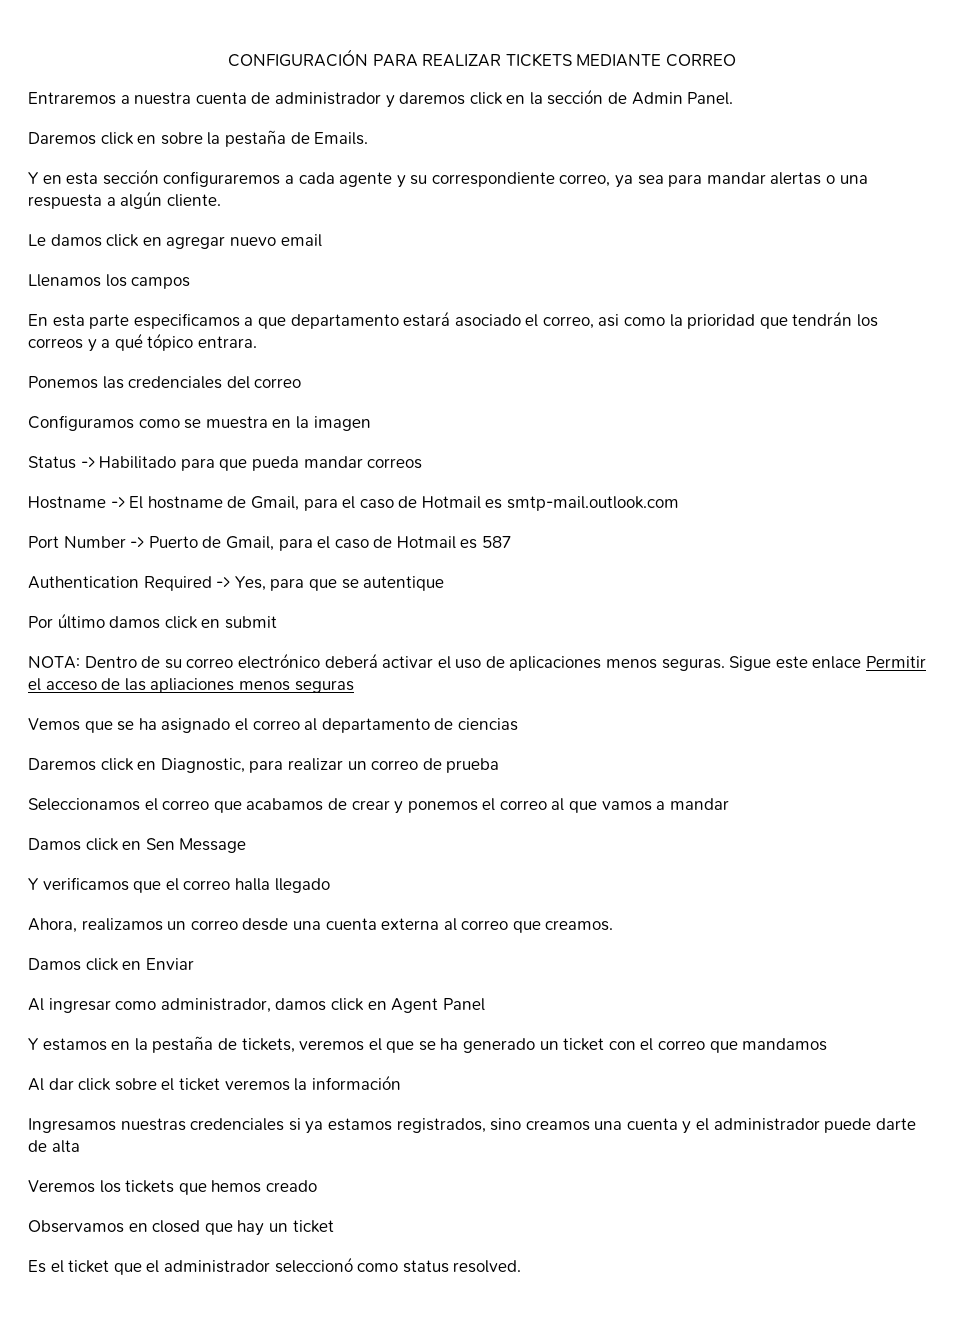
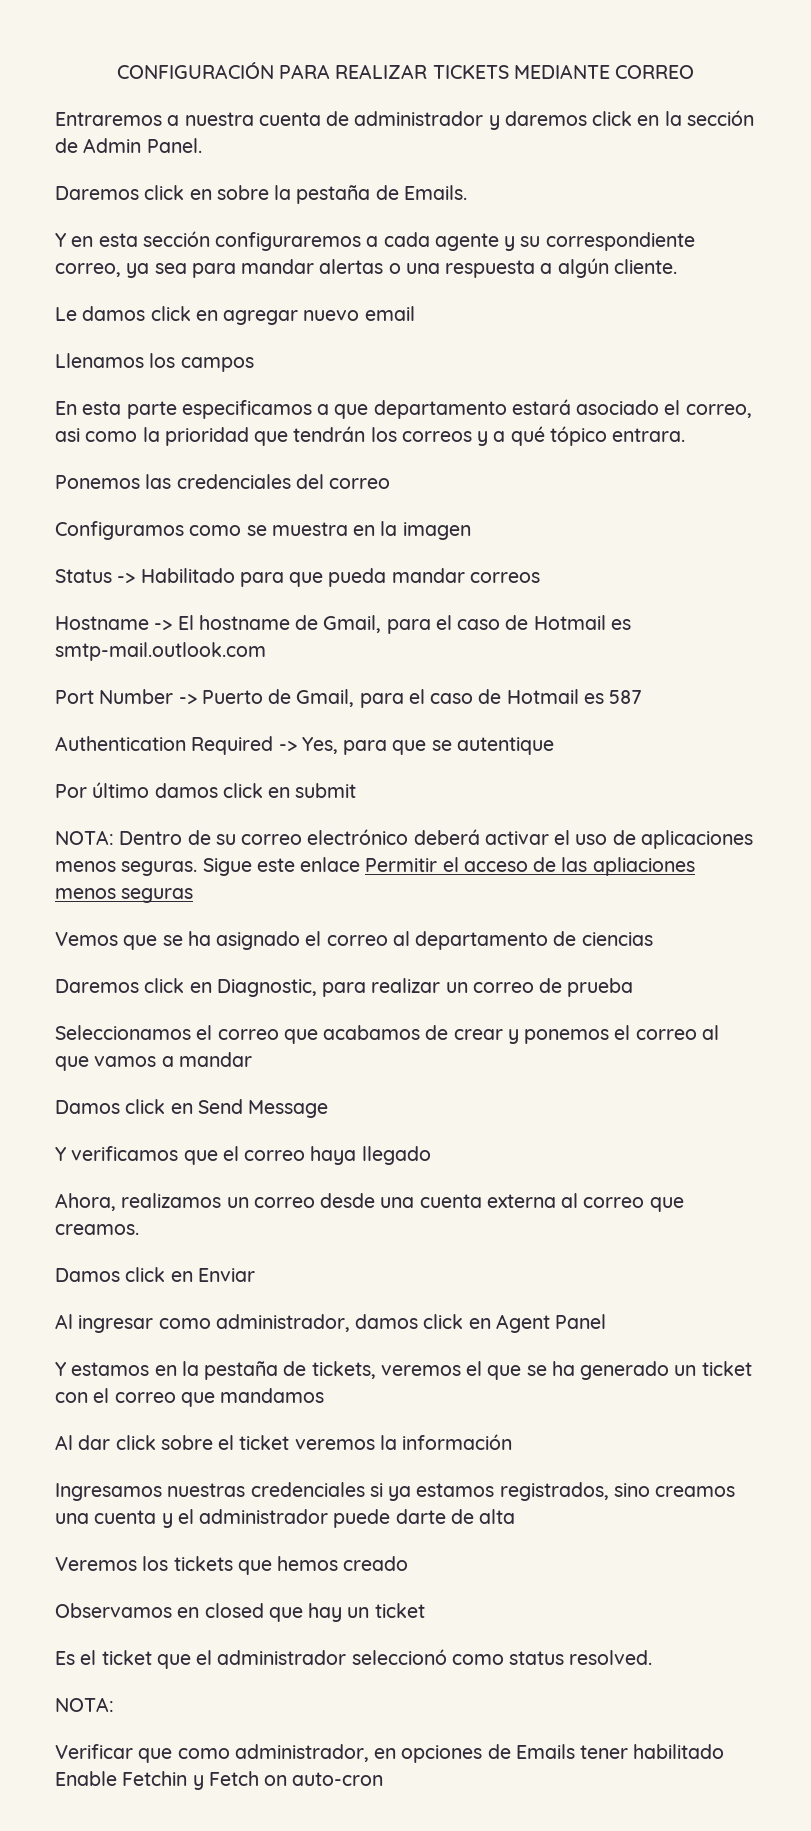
- Damos click en Sen Message
+ Damos click en Send Message
- Y verificamos que el correo halla llegado
+ Y verificamos que el correo haya llegado
  Es el ticket que el administrador seleccionó como status resolved.
+ NOTA:
+ Verificar que como administrador, en opciones de Emails tener habilitado Enable Fetchin y Fetch on auto-cron

